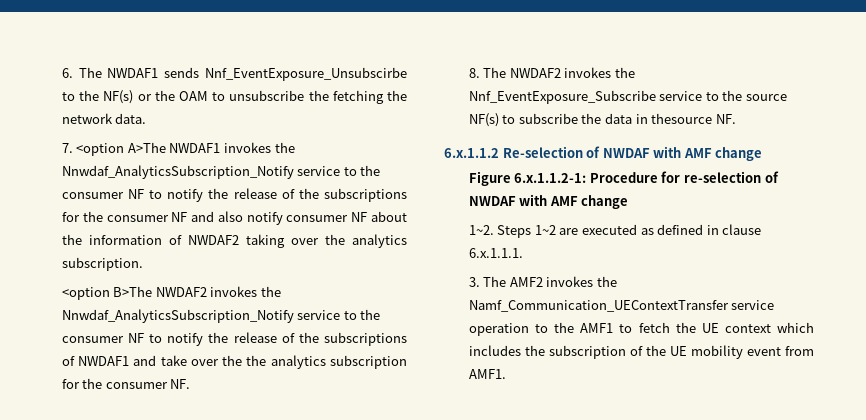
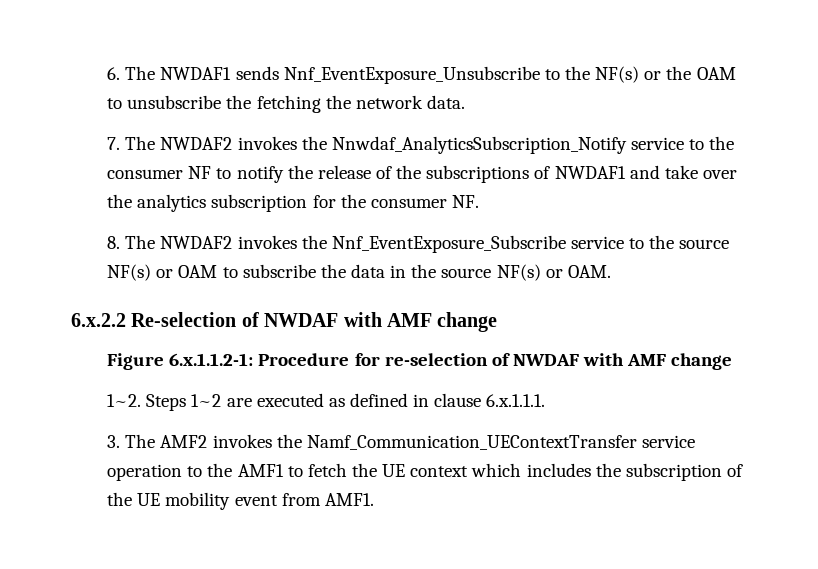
- 6. The NWDAF1 sends Nnf_EventExposure_Unsubscirbe to the NF(s) or the OAM to unsubscribe the fetching the network data.
+ 6. The NWDAF1 sends Nnf_EventExposure_Unsubscribe to the NF(s) or the OAM to unsubscribe the fetching the network data.
- 7. <option A>The NWDAF1 invokes the Nnwdaf_AnalyticsSubscription_Notify service to the consumer NF to notify the release of the subscriptions for the consumer NF and also notify consumer NF about the information of NWDAF2 taking over the analytics subscription.
- <option B>The NWDAF2 invokes the Nnwdaf_AnalyticsSubscription_Notify service to the consumer NF to notify the release of the subscriptions of NWDAF1 and take over the the analytics subscription for the consumer NF.
+ 7. The NWDAF2 invokes the Nnwdaf_AnalyticsSubscription_Notify service to the consumer NF to notify the release of the subscriptions of NWDAF1 and take over the analytics subscription for the consumer NF.
- 8. The NWDAF2 invokes the Nnf_EventExposure_Subscribe service to the source NF(s) to subscribe the data in thesource NF.
- 6.x.1.1.2 Re-selection of NWDAF with AMF change
+ 8. The NWDAF2 invokes the Nnf_EventExposure_Subscribe service to the source NF(s) or OAM to subscribe the data in the source NF(s) or OAM.
+ 6.x.2.2 Re-selection of NWDAF with AMF change

